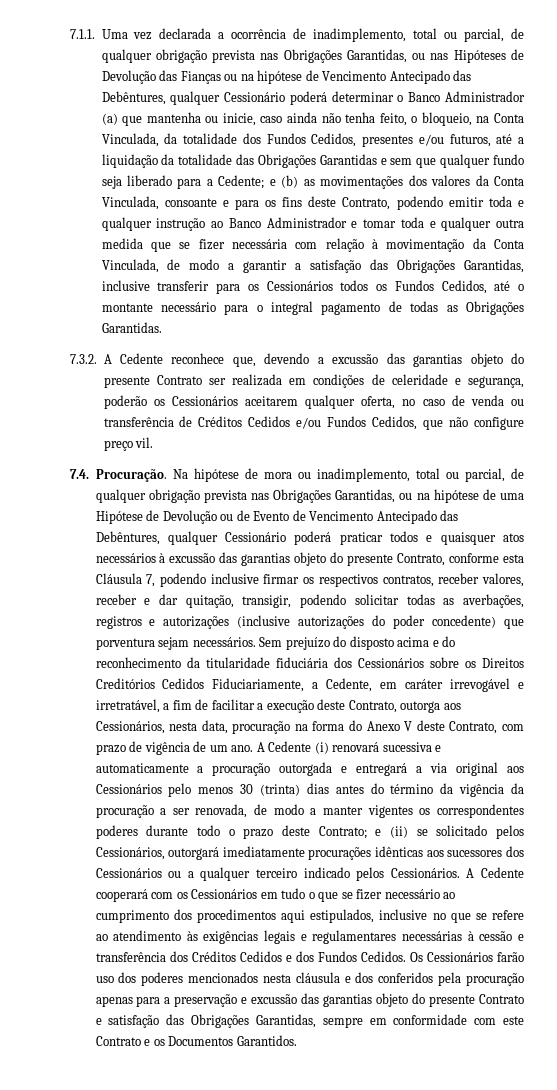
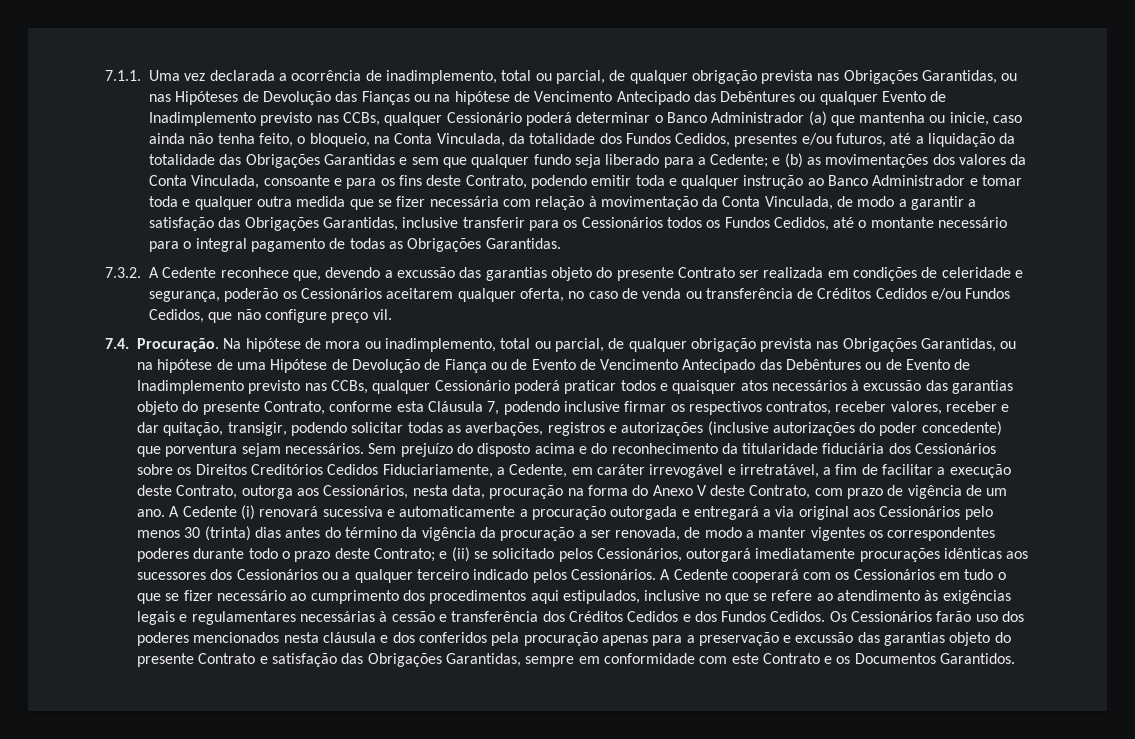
- 7.1.1. Uma vez declarada a ocorrência de inadimplemento, total ou parcial, de qualquer obrigação prevista nas Obrigações Garantidas, ou nas Hipóteses de Devolução das Fianças ou na hipótese de Vencimento Antecipado das Debêntures, qualquer Cessionário poderá determinar o Banco Administrador (a) que mantenha ou inicie, caso ainda não tenha feito, o bloqueio, na Conta Vinculada, da totalidade dos Fundos Cedidos, presentes e/ou futuros, até a liquidação da totalidade das Obrigações Garantidas e sem que qualquer fundo seja liberado para a Cedente;
+ 7.1.1. Uma vez declarada a ocorrência de inadimplemento, total ou parcial, de qualquer obrigação prevista nas Obrigações Garantidas, ou nas Hipóteses de Devolução das Fianças ou na hipótese de Vencimento Antecipado das Debêntures ou qualquer Evento de Inadimplemento previsto nas CCBs, qualquer Cessionário poderá determinar o Banco Administrador (a) que mantenha ou inicie, caso ainda não tenha feito, o bloqueio, na Conta Vinculada, da totalidade dos Fundos Cedidos, presentes e/ou futuros, até a liquidação da totalidade das Obrigações Garantidas e sem que qualquer fundo seja liberado para a Cedente;
- Na hipótese de mora ou inadimplemento, total ou parcial, de qualquer obrigação prevista nas Obrigações Garantidas, ou na hipótese de uma Hipótese de Devolução ou de Evento de Vencimento Antecipado das Debêntures, qualquer Cessionário poderá praticar todos e quaisquer atos necessários à excussão das garantias objeto do presente Contrato, conforme esta Cláusula 7, podendo inclusive firmar os respectivos contratos, receber valores, receber e dar quitação, transigir, podendo solicitar todas as averbações, registros e autorizações (inclusive autorizações do poder concedente) que porventura sejam necessários.
+ Na hipótese de mora ou inadimplemento, total ou parcial, de qualquer obrigação prevista nas Obrigações Garantidas, ou na hipótese de uma Hipótese de Devolução de Fiança ou de Evento de Vencimento Antecipado das Debêntures ou de Evento de Inadimplemento previsto nas CCBs, qualquer Cessionário poderá praticar todos e quaisquer atos necessários à excussão das garantias objeto do presente Contrato, conforme esta Cláusula 7, podendo inclusive firmar os respectivos contratos, receber valores, receber e dar quitação, transigir, podendo solicitar todas as averbações, registros e autorizações (inclusive autorizações do poder concedente) que porventura sejam necessários.

